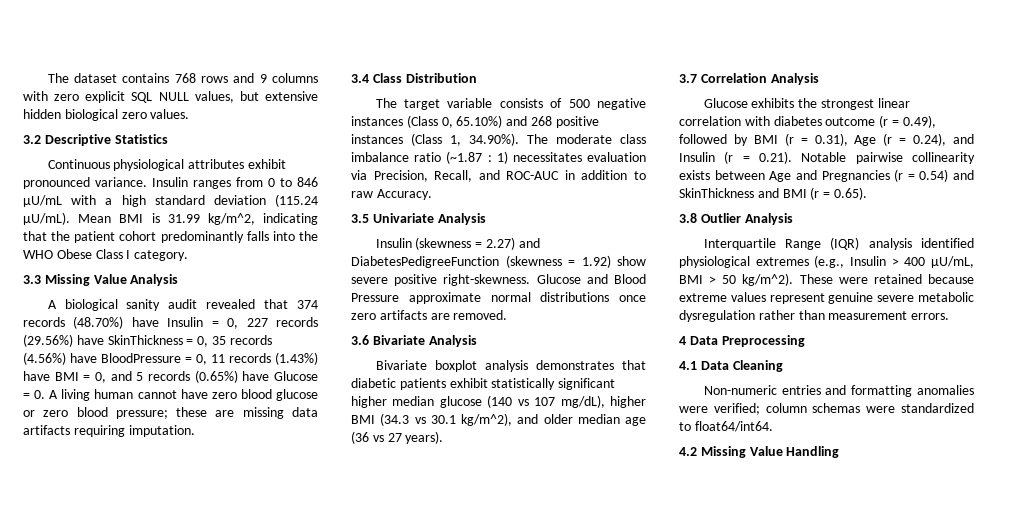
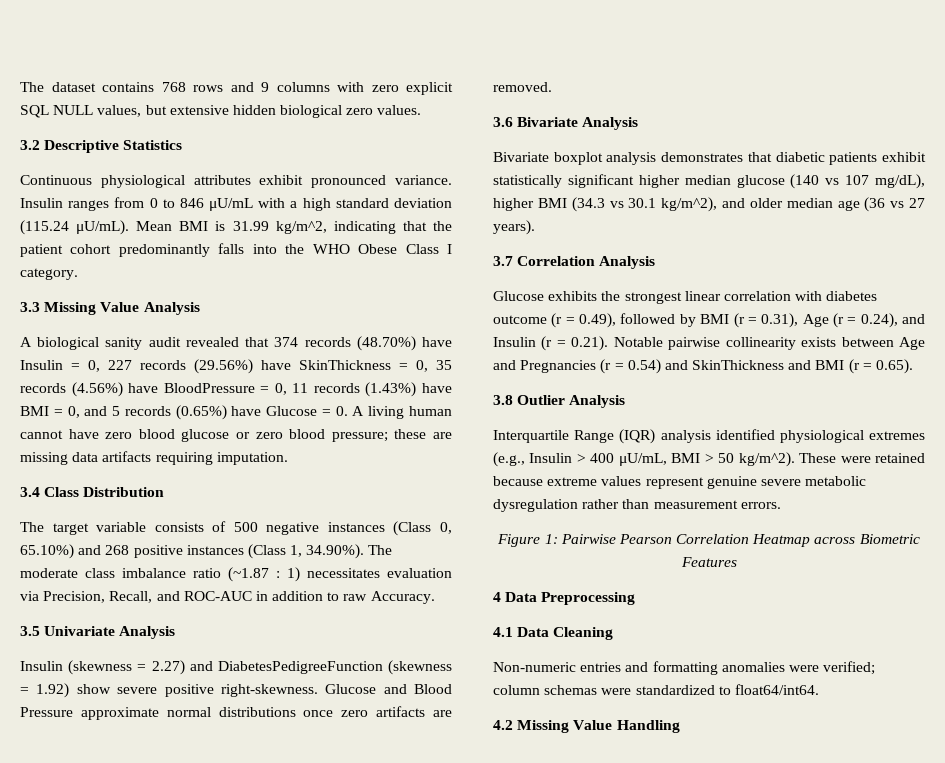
+ Figure 1: Pairwise Pearson Correlation Heatmap across Biometric Features

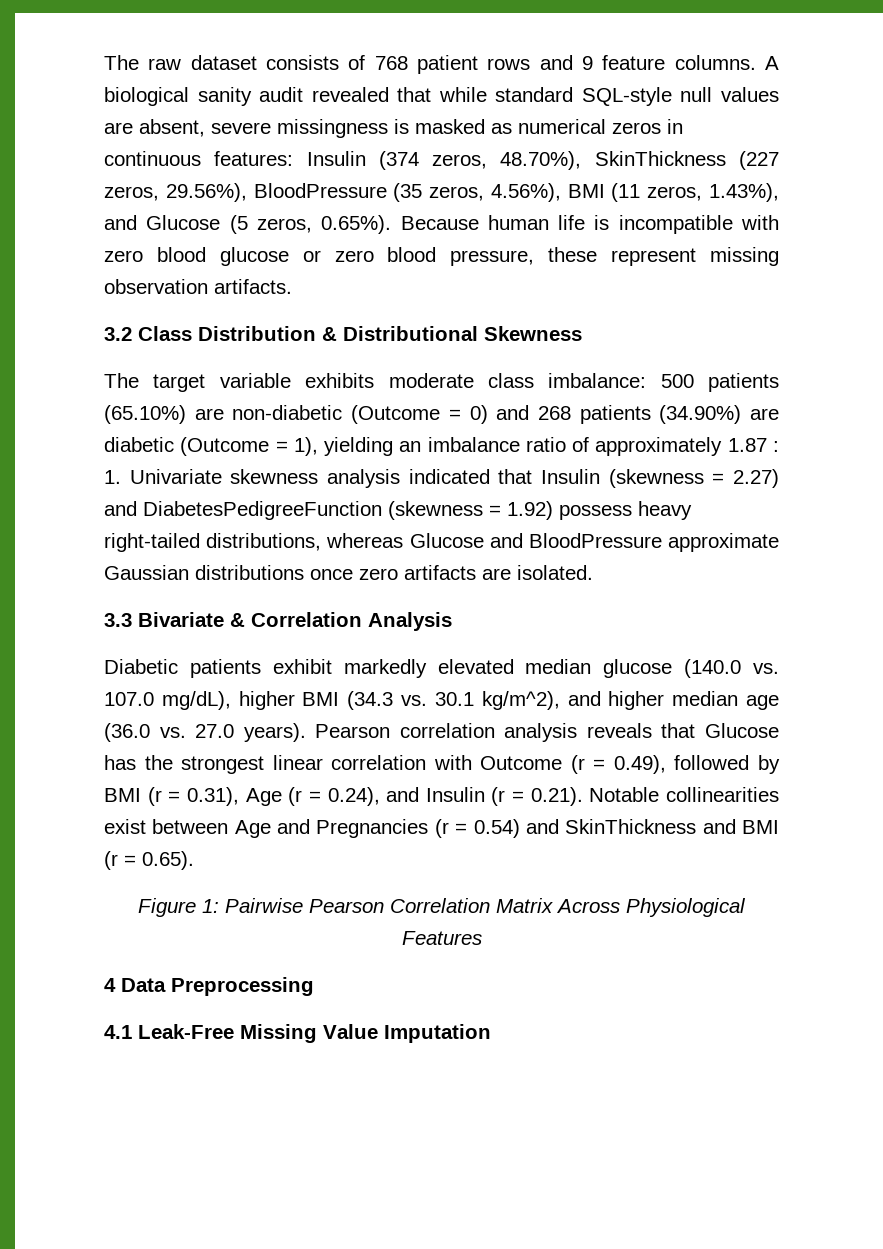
- The dataset contains 768 rows and 9 columns with zero explicit SQL NULL values, but extensive hidden biological zero values.
- 3.2 Descriptive Statistics
- Continuous physiological attributes exhibit pronounced variance. Insulin ranges from 0 to 846 μU/mL with a high standard deviation (115.24 μU/mL). Mean BMI is 31.99 kg/m^2, indicating that the patient cohort predominantly falls into the WHO Obese Class I category.
- 3.3 Missing Value Analysis
- A biological sanity audit revealed that 374 records (48.70%) have Insulin = 0, 227 records (29.56%) have SkinThickness = 0, 35 records (4.56%) have BloodPressure = 0, 11 records (1.43%) have BMI = 0, and 5 records (0.65%) have Glucose = 0. A living human cannot have zero blood glucose or zero blood pressure; these are missing data artifacts requiring imputation.
- 3.4 Class Distribution
+ The raw dataset consists of 768 patient rows and 9 feature columns. A biological sanity audit revealed that while standard SQL-style null values are absent, severe missingness is masked as numerical zeros in continuous features: Insulin (374 zeros, 48.70%), SkinThickness (227 zeros, 29.56%), BloodPressure (35 zeros, 4.56%), BMI (11 zeros, 1.43%), and Glucose (5 zeros, 0.65%). Because human life is incompatible with zero blood glucose or zero blood pressure, these represent missing observation artifacts.
+ 3.2 Class Distribution & Distributional Skewness
- The target variable consists of 500 negative instances (Class 0, 65.10%) and 268 positive instances (Class 1, 34.90%). The moderate class imbalance ratio (~1.87 : 1) necessitates evaluation via Precision, Recall, and ROC-AUC in addition to raw Accuracy.
- 3.5 Univariate Analysis
- Insulin (skewness = 2.27) and DiabetesPedigreeFunction (skewness = 1.92) show severe positive right-skewness. Glucose and Blood Pressure approximate normal distributions once zero artifacts are removed.
- 3.6 Bivariate Analysis
- Bivariate boxplot analysis demonstrates that diabetic patients exhibit statistically significant higher median glucose (140 vs 107 mg/dL), higher BMI (34.3 vs 30.1 kg/m^2), and older median age (36 vs 27 years).
- 3.7 Correlation Analysis
- Glucose exhibits the strongest linear correlation with diabetes outcome (r = 0.49), followed by BMI (r = 0.31), Age (r = 0.24), and Insulin (r = 0.21). Notable pairwise collinearity exists between Age and Pregnancies (r = 0.54) and SkinThickness and BMI (r = 0.65).
+ The target variable exhibits moderate class imbalance: 500 patients (65.10%) are non-diabetic (Outcome = 0) and 268 patients (34.90%) are diabetic (Outcome = 1), yielding an imbalance ratio of approximately 1.87 : 1. Univariate skewness analysis indicated that Insulin (skewness = 2.27) and DiabetesPedigreeFunction (skewness = 1.92) possess heavy right-tailed distributions, whereas Glucose and BloodPressure approximate Gaussian distributions once zero artifacts are isolated.
+ 3.3 Bivariate & Correlation Analysis
+ Diabetic patients exhibit markedly elevated median glucose (140.0 vs. 107.0 mg/dL), higher BMI (34.3 vs. 30.1 kg/m^2), and higher median age (36.0 vs. 27.0 years). Pearson correlation analysis reveals that Glucose has the strongest linear correlation with Outcome (r = 0.49), followed by BMI (r = 0.31), Age (r = 0.24), and Insulin (r = 0.21). Notable collinearities exist between Age and Pregnancies (r = 0.54) and SkinThickness and BMI (r = 0.65).
- 3.8 Outlier Analysis
- Interquartile Range (IQR) analysis identified physiological extremes (e.g., Insulin > 400 μU/mL, BMI > 50 kg/m^2). These were retained because extreme values represent genuine severe metabolic dysregulation rather than measurement errors.
- Figure 1: Pairwise Pearson Correlation Heatmap across Biometric Features
+ Figure 1: Pairwise Pearson Correlation Matrix Across Physiological Features
- 4.1 Data Cleaning
- Non-numeric entries and formatting anomalies were verified; column schemas were standardized to float64/int64.
- 4.2 Missing Value Handling
+ 4.1 Leak-Free Missing Value Imputation

